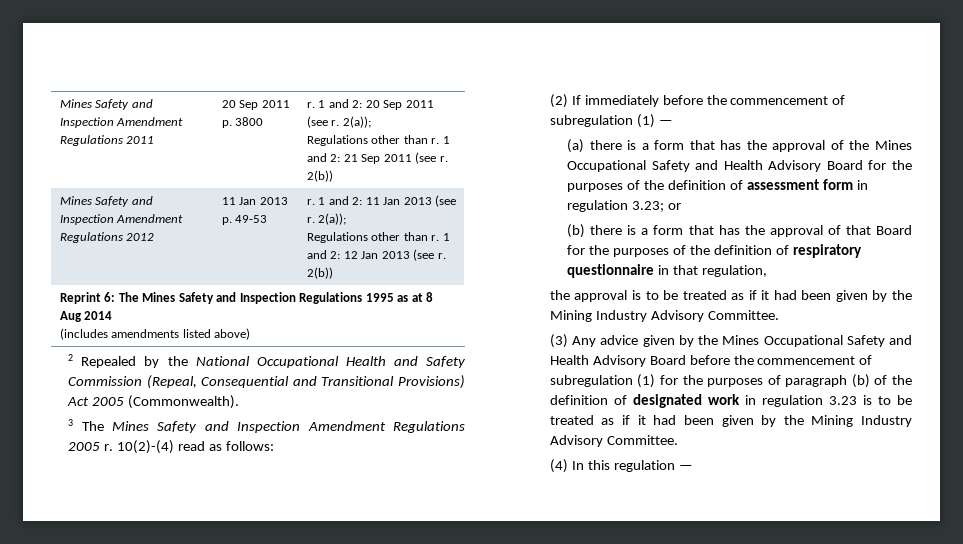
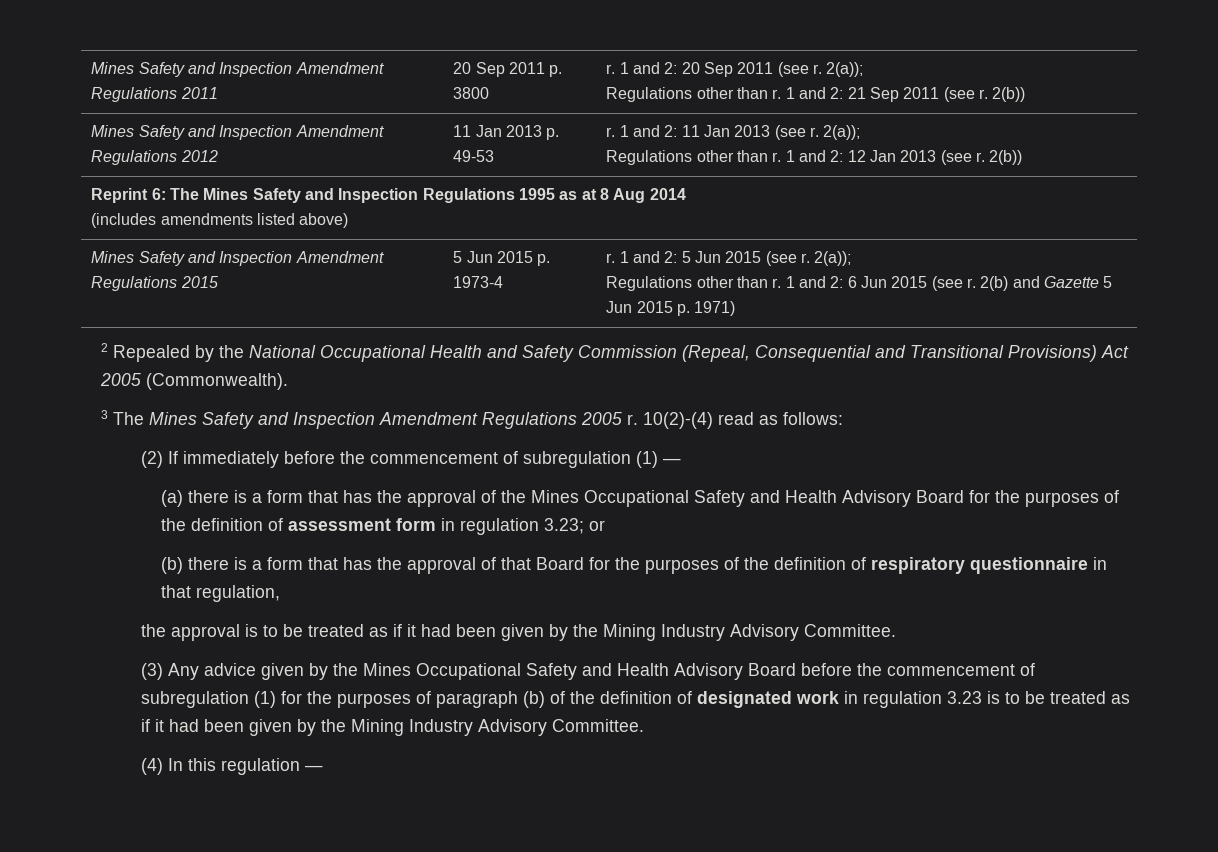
+ Mines Safety and Inspection Amendment Regulations 2015 | 5 Jun 2015 p. 1973-4 | r. 1 and 2: 5 Jun 2015 (see r. 2(a));
+ Regulations other than r. 1 and 2: 6 Jun 2015 (see r. 2(b) and Gazette 5 Jun 2015 p. 1971)

